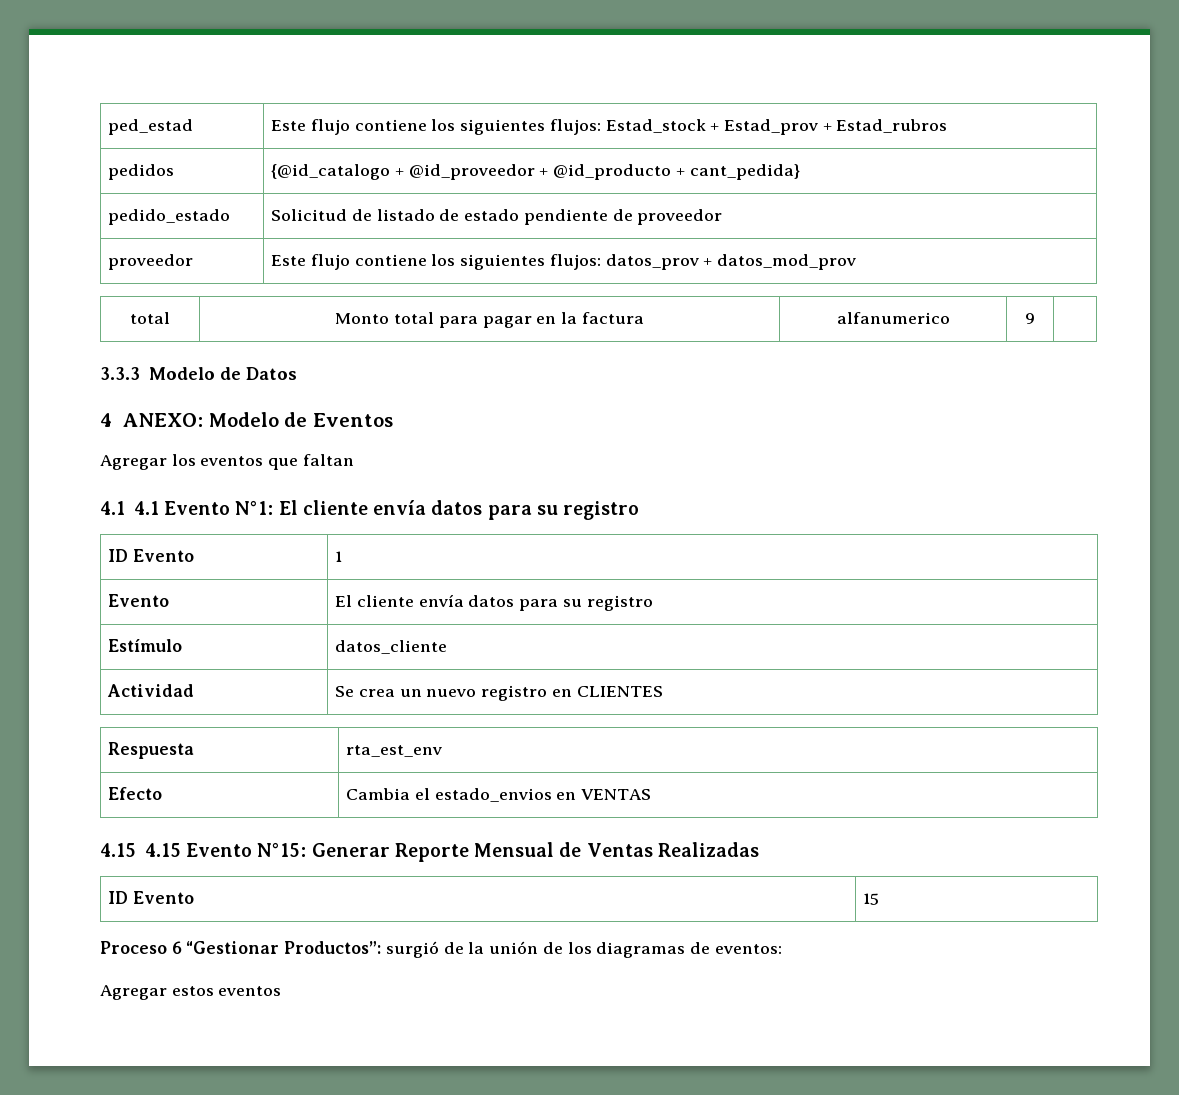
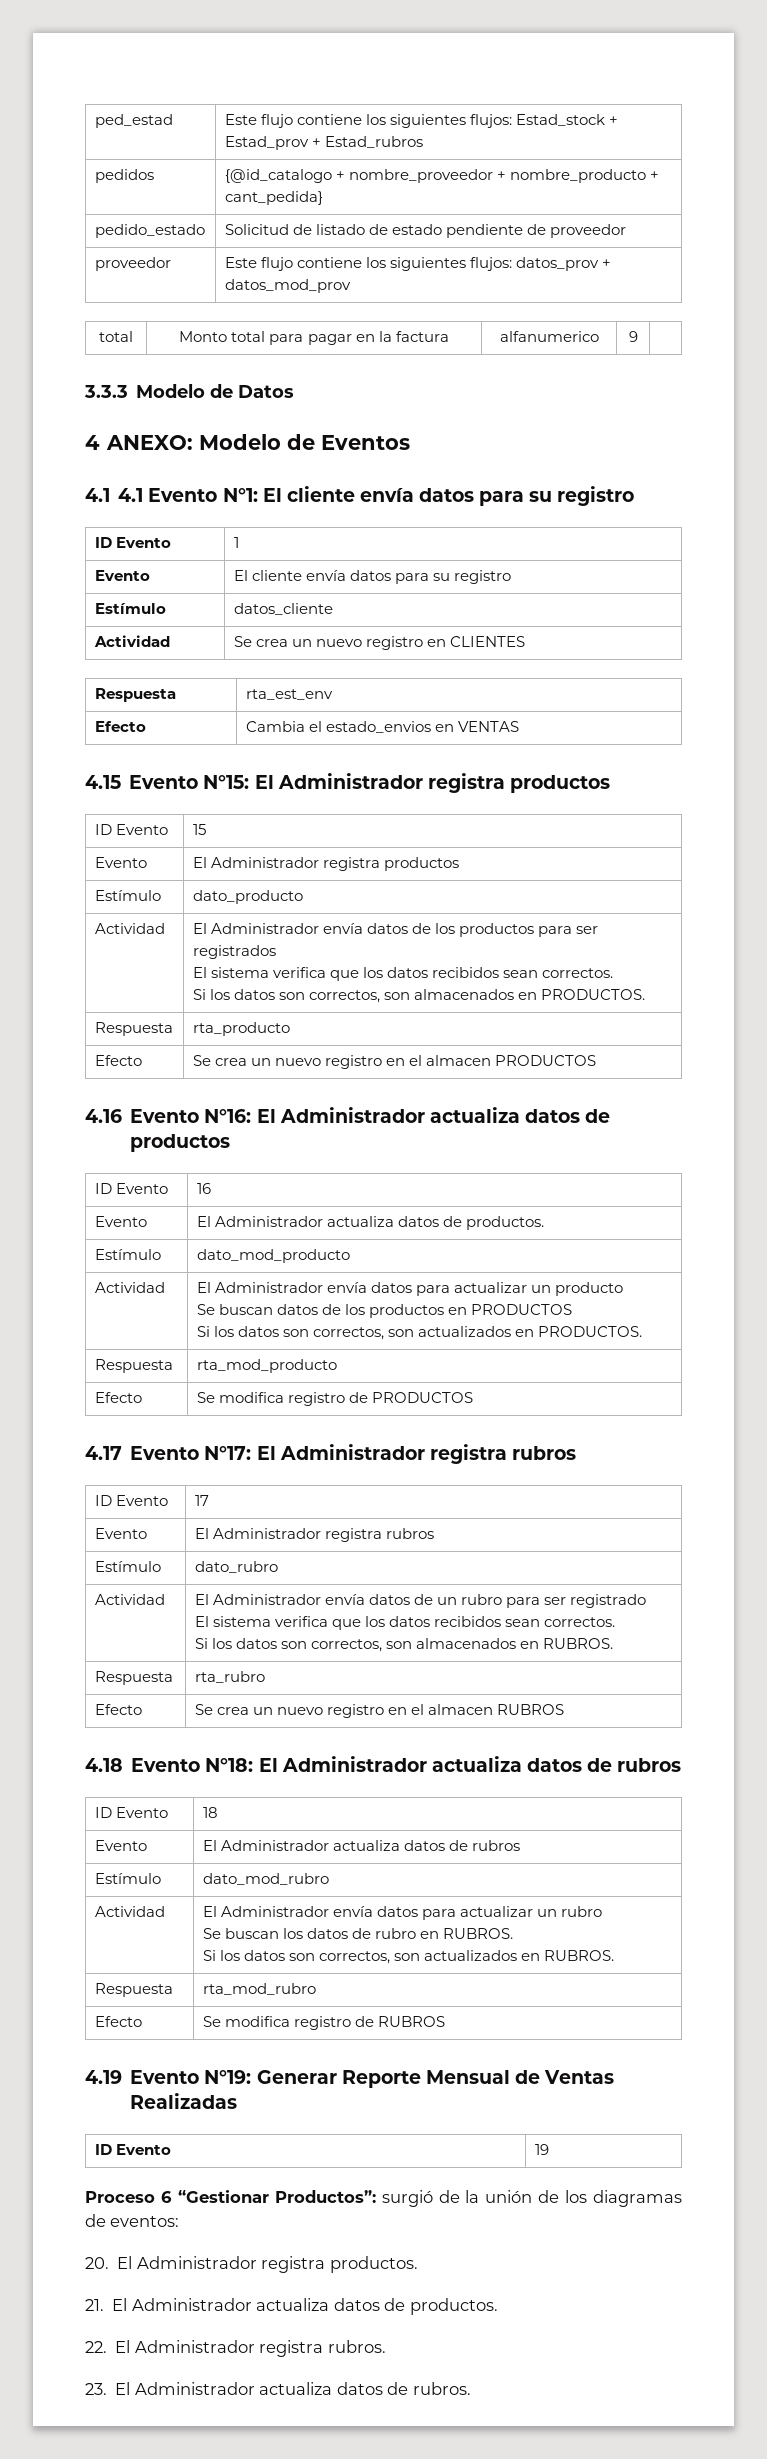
- pedidos | {@id_catalogo + @id_proveedor + @id_producto + cant_pedida}
+ pedidos | {@id_catalogo + nombre_proveedor + nombre_producto + cant_pedida}
- Agregar los eventos que faltan
- 4.15 4.15 Evento N°15: Generar Reporte Mensual de Ventas Realizadas
+ 4.15 Evento N°15: El Administrador registra productos
+ ID Evento | 15
+ Evento | El Administrador registra productos
+ Estímulo | dato_producto
+ Actividad | El Administrador envía datos de los productos para ser registrados
+ El sistema verifica que los datos recibidos sean correctos.
+ Si los datos son correctos, son almacenados en PRODUCTOS.
+ Respuesta | rta_producto
+ Efecto | Se crea un nuevo registro en el almacen PRODUCTOS
+ 4.16 Evento N°16: El Administrador actualiza datos de productos
+ ID Evento | 16
+ Evento | El Administrador actualiza datos de productos.
+ Estímulo | dato_mod_producto
+ Actividad | El Administrador envía datos para actualizar un producto
+ Se buscan datos de los productos en PRODUCTOS
+ Si los datos son correctos, son actualizados en PRODUCTOS.
+ Respuesta | rta_mod_producto
+ Efecto | Se modifica registro de PRODUCTOS
+ 4.17 Evento N°17: El Administrador registra rubros
+ ID Evento | 17
+ Evento | El Administrador registra rubros
+ Estímulo | dato_rubro
+ Actividad | El Administrador envía datos de un rubro para ser registrado
+ El sistema verifica que los datos recibidos sean correctos.
+ Si los datos son correctos, son almacenados en RUBROS.
+ Respuesta | rta_rubro
+ Efecto | Se crea un nuevo registro en el almacen RUBROS
+ 4.18 Evento N°18: El Administrador actualiza datos de rubros
+ ID Evento | 18
+ Evento | El Administrador actualiza datos de rubros
+ Estímulo | dato_mod_rubro
+ Actividad | El Administrador envía datos para actualizar un rubro
+ Se buscan los datos de rubro en RUBROS.
+ Si los datos son correctos, son actualizados en RUBROS.
+ Respuesta | rta_mod_rubro
+ Efecto | Se modifica registro de RUBROS
+ 4.19 Evento N°19: Generar Reporte Mensual de Ventas Realizadas
- ID Evento | 15
+ ID Evento | 19
- Agregar estos eventos
+ 20. El Administrador registra productos.
+ 21. El Administrador actualiza datos de productos.
+ 22. El Administrador registra rubros.
+ 23. El Administrador actualiza datos de rubros.

